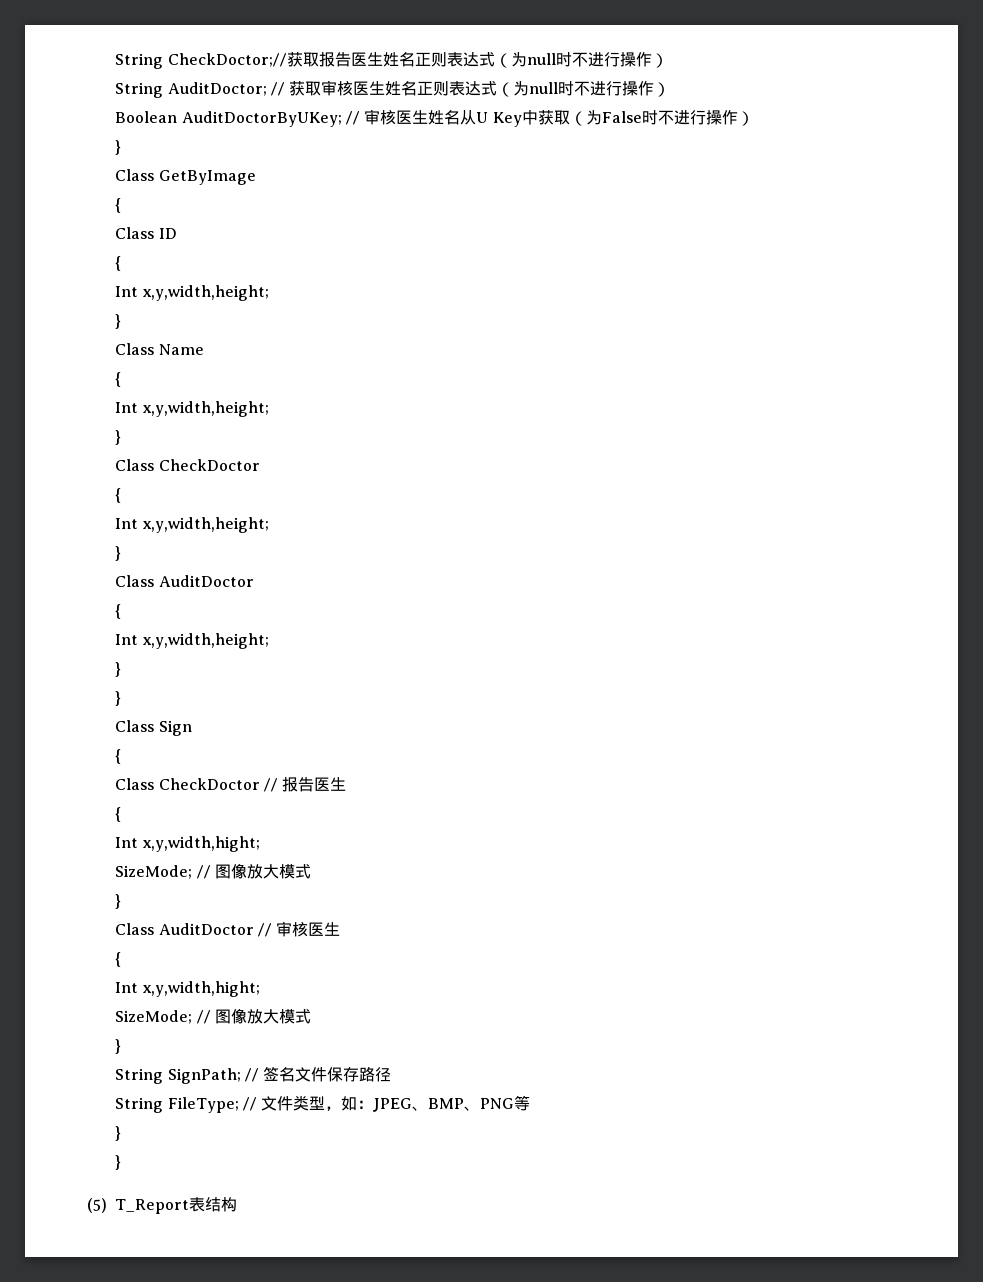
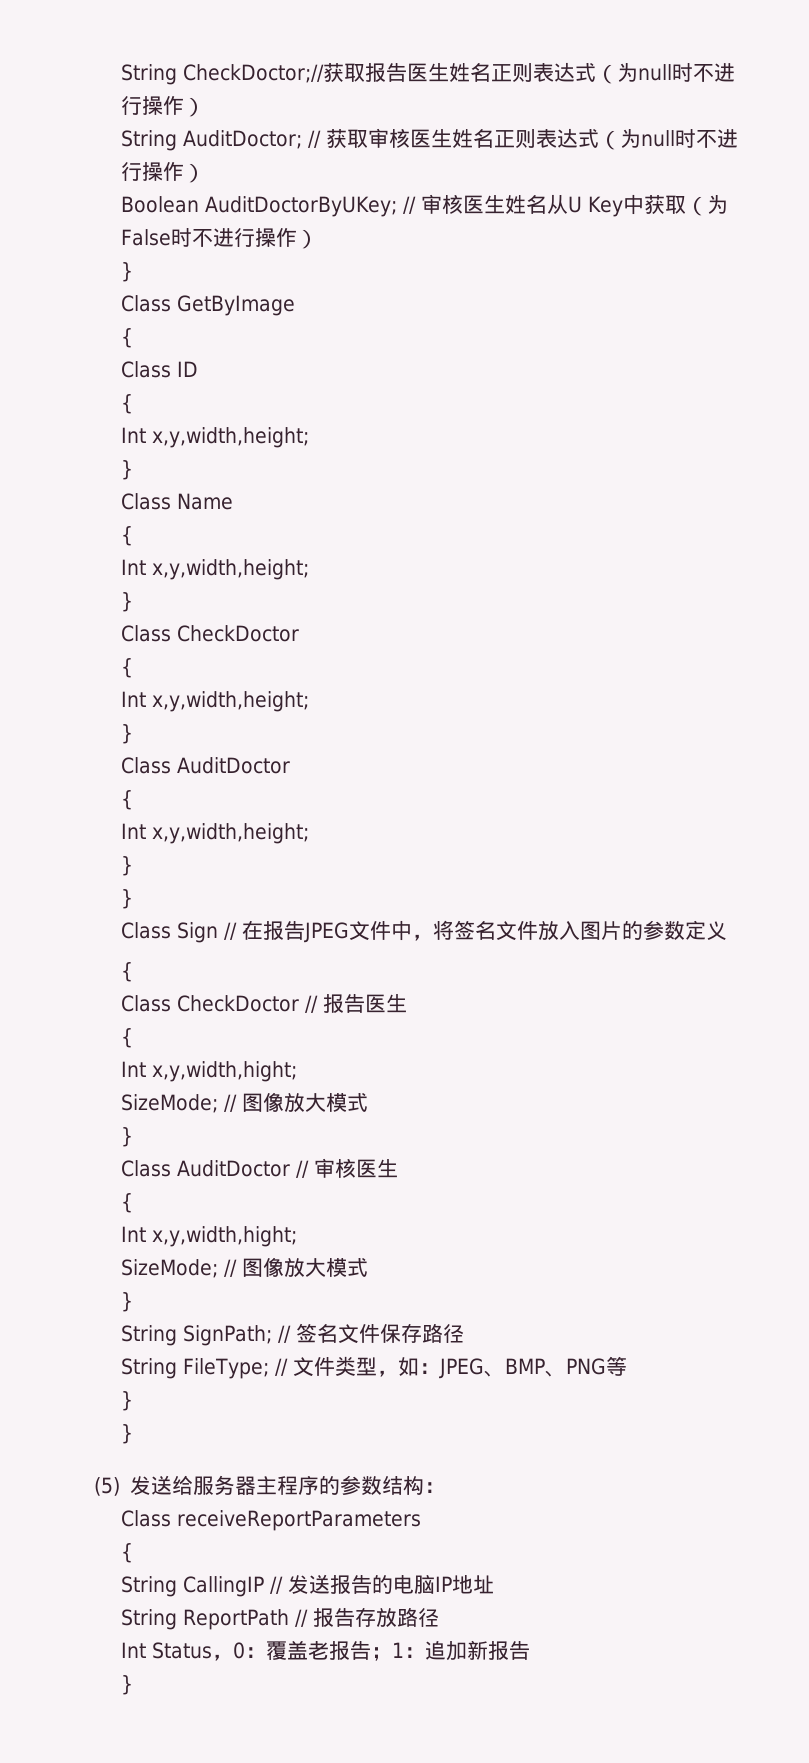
- Class Sign
+ Class Sign // 在报告JPEG文件中，将签名文件放入图片的参数定义
- (5) T_Report表结构
+ (5)发送给服务器主程序的参数结构：
+ Class receiveReportParameters
+ {
+ String CallingIP // 发送报告的电脑IP地址
+ String ReportPath // 报告存放路径
+ Int Status，0：覆盖老报告；1：追加新报告
+ }

